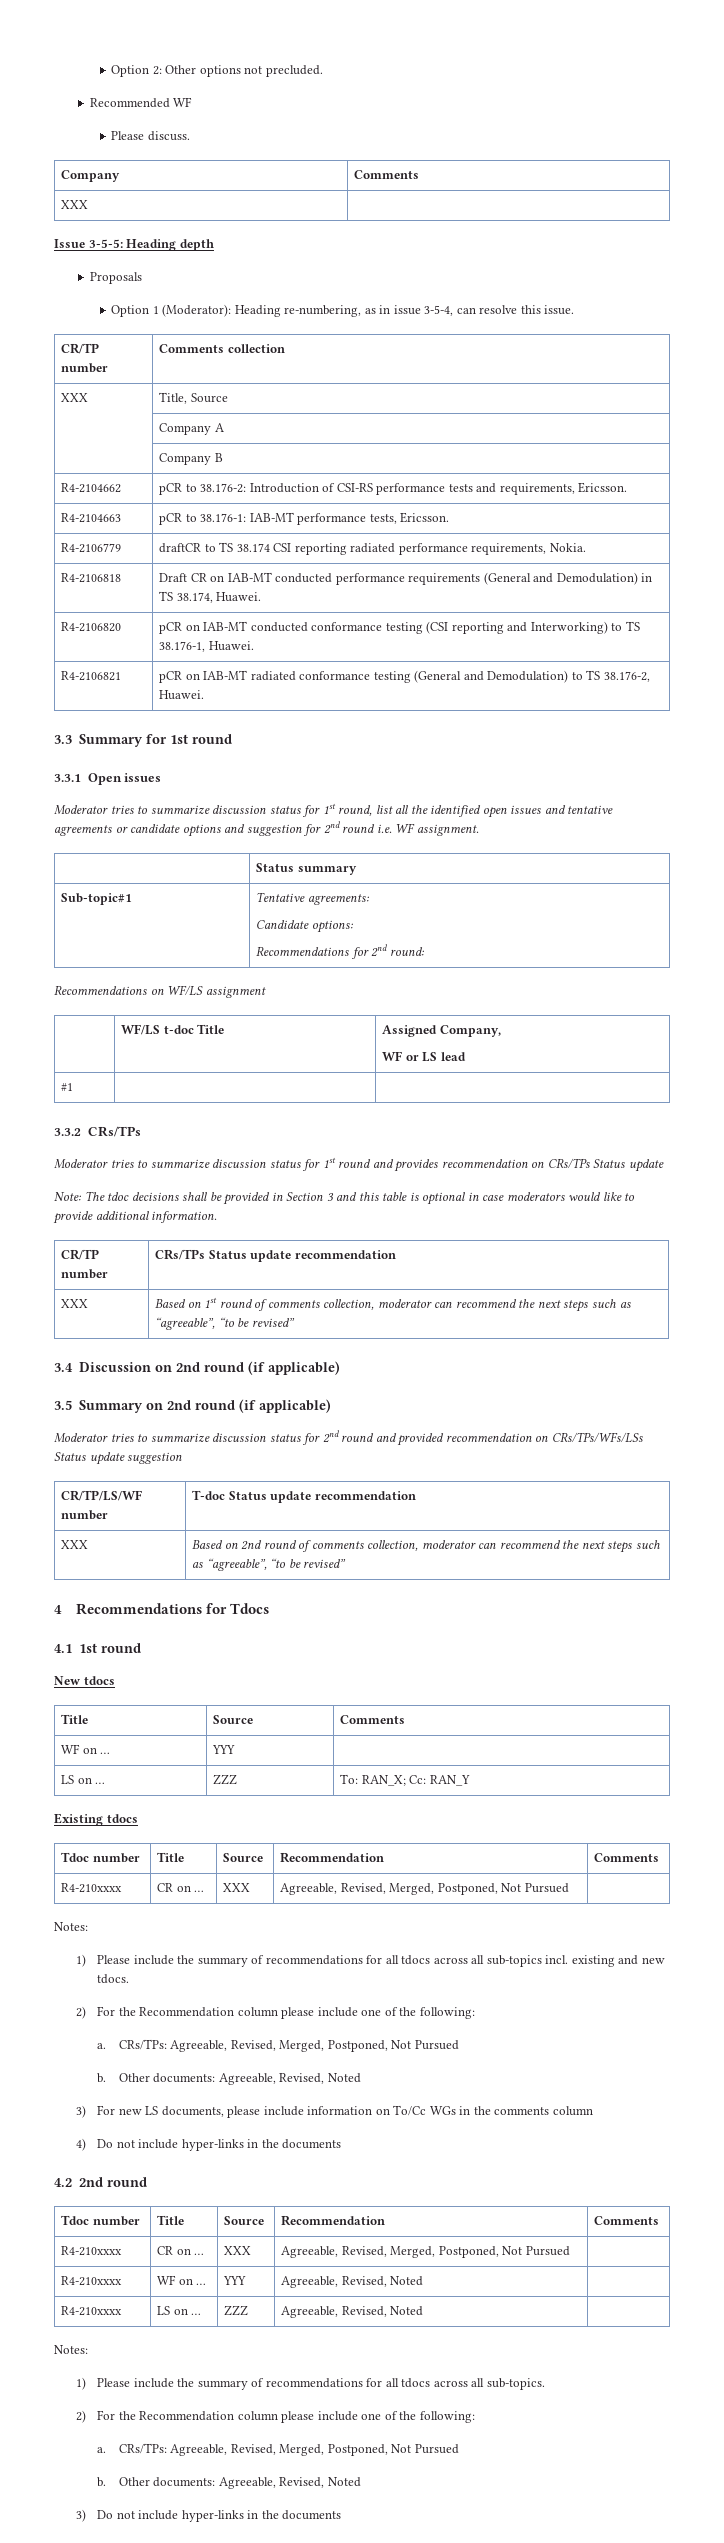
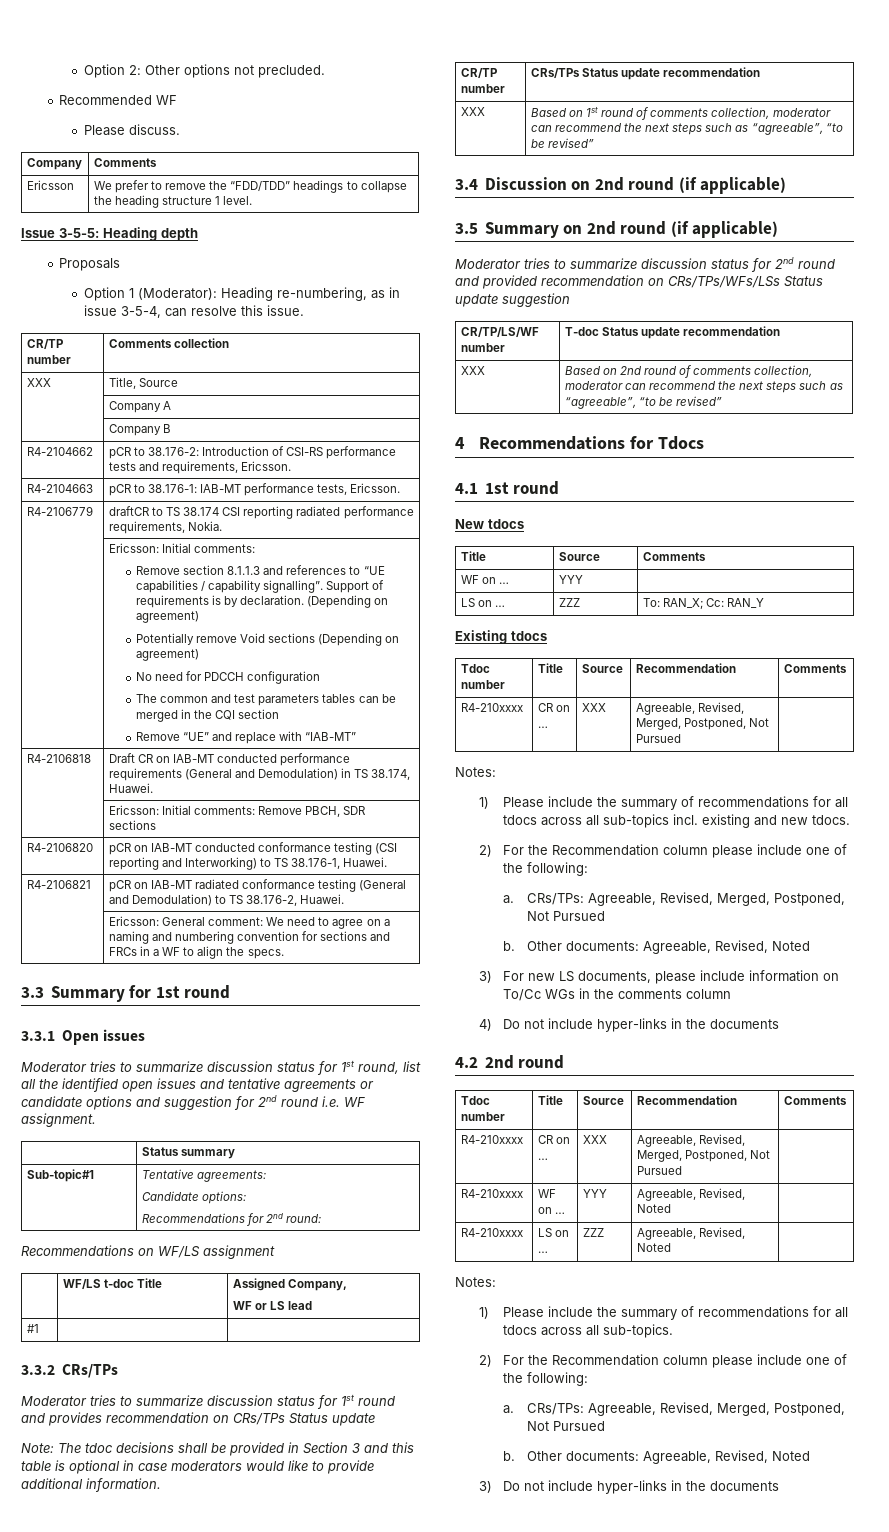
  Company | Comments
- XXX |
+ Ericsson | We prefer to remove the “FDD/TDD” headings to collapse the heading structure 1 level.
  R4-2106779 | draftCR to TS 38.174 CSI reporting radiated performance requirements, Nokia.
+ | Ericsson: Initial comments:
+ Remove section 8.1.1.3 and references to “UE capabilities / capability signalling”. Support of requirements is by declaration. (Depending on agreement)
+ Potentially remove Void sections (Depending on agreement)
+ No need for PDCCH configuration
+ The common and test parameters tables can be merged in the CQI section
+ Remove “UE” and replace with “IAB-MT”
+ | Ericsson: Initial comments: Remove PBCH, SDR sections
+ | Ericsson: General comment: We need to agree on a naming and numbering convention for sections and FRCs in a WF to align the specs.

